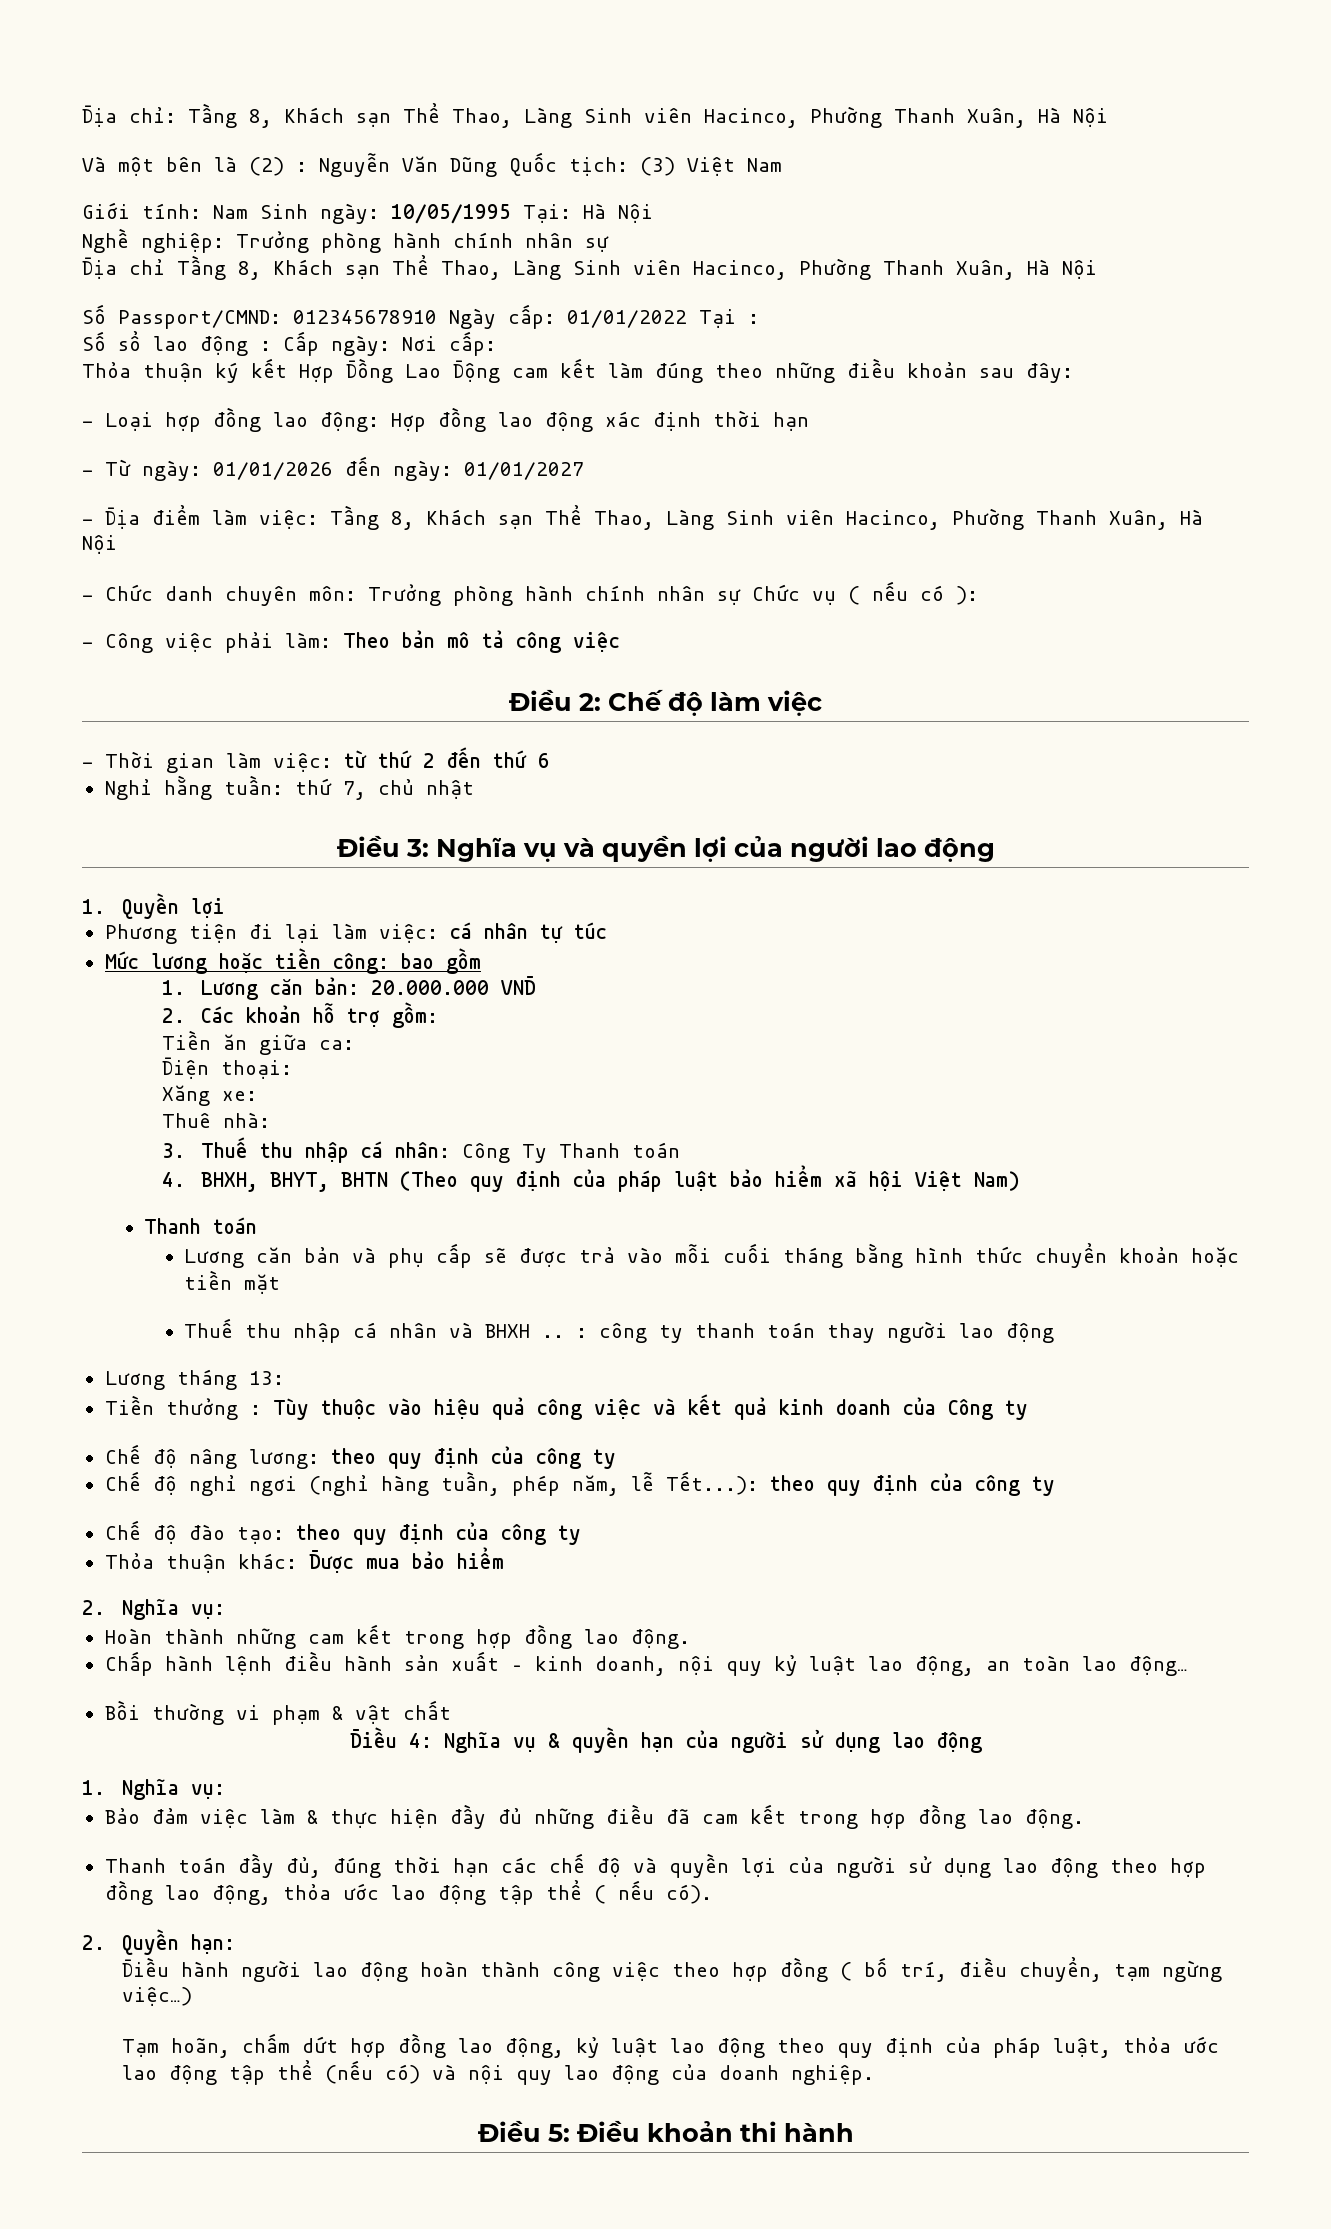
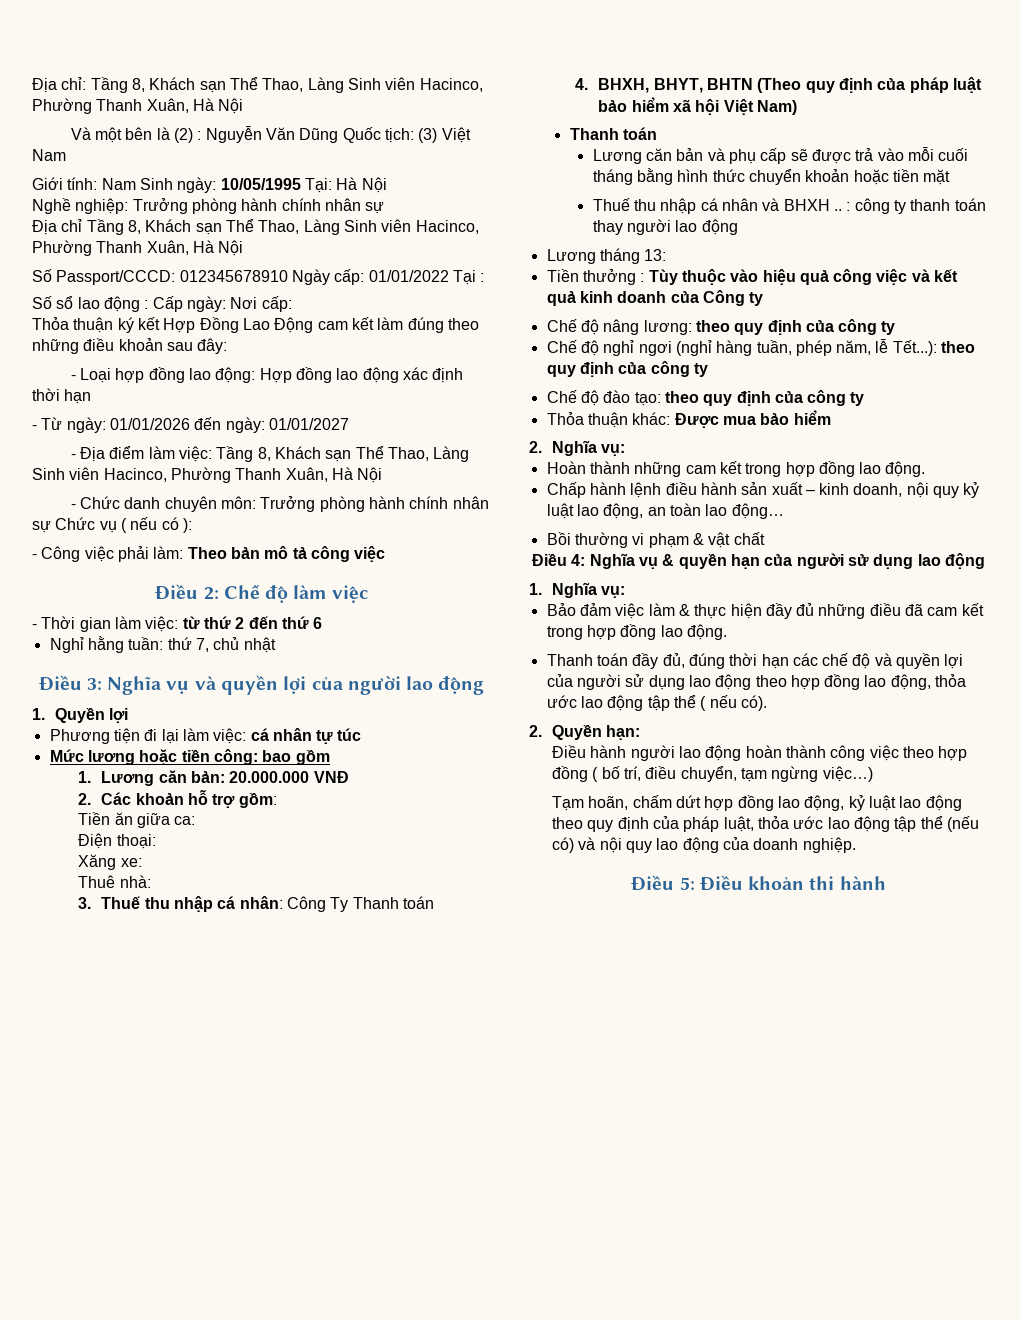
- Số Passport/CMND: 012345678910 Ngày cấp: 01/01/2022 Tại :
+ Số Passport/CCCD: 012345678910 Ngày cấp: 01/01/2022 Tại :

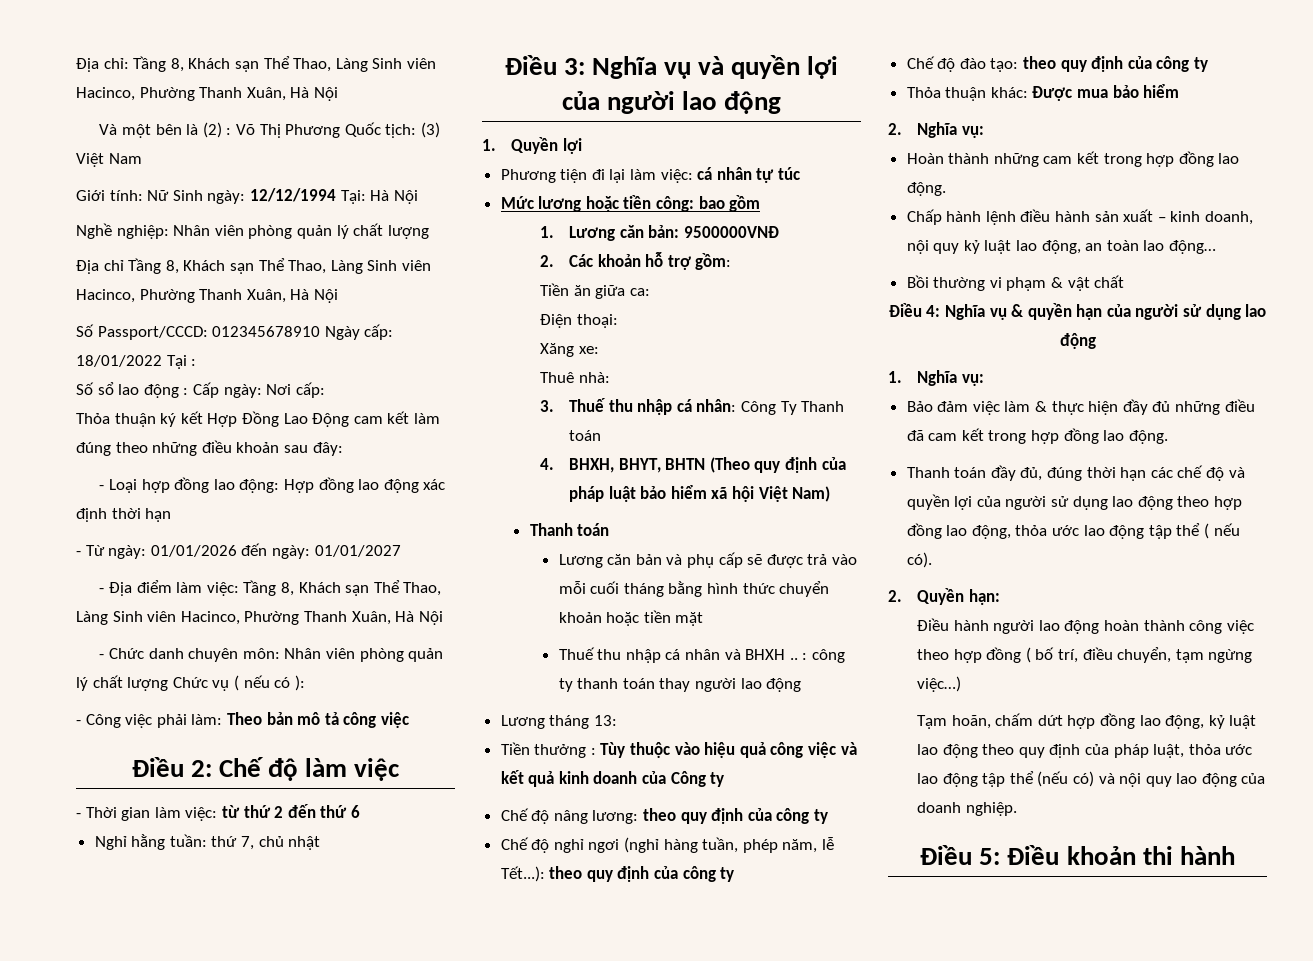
- Và một bên là (2) : Nguyễn Văn Dũng Quốc tịch: (3) Việt Nam
+ Và một bên là (2) : Võ Thị Phương Quốc tịch: (3) Việt Nam
- Giới tính: Nam Sinh ngày: 10/05/1995 Tại: Hà Nội
+ Giới tính: Nữ Sinh ngày: 12/12/1994 Tại: Hà Nội
- Nghề nghiệp: Trưởng phòng hành chính nhân sự
+ Nghề nghiệp: Nhân viên phòng quản lý chất lượng
- Số Passport/CCCD: 012345678910 Ngày cấp: 01/01/2022 Tại :
+ Số Passport/CCCD: 012345678910 Ngày cấp: 18/01/2022 Tại :
- - Chức danh chuyên môn: Trưởng phòng hành chính nhân sự Chức vụ ( nếu có ):
+ - Chức danh chuyên môn: Nhân viên phòng quản lý chất lượng Chức vụ ( nếu có ):
- 1. Lương căn bản: 20.000.000 VNĐ
+ 1. Lương căn bản: 9500000VNĐ

